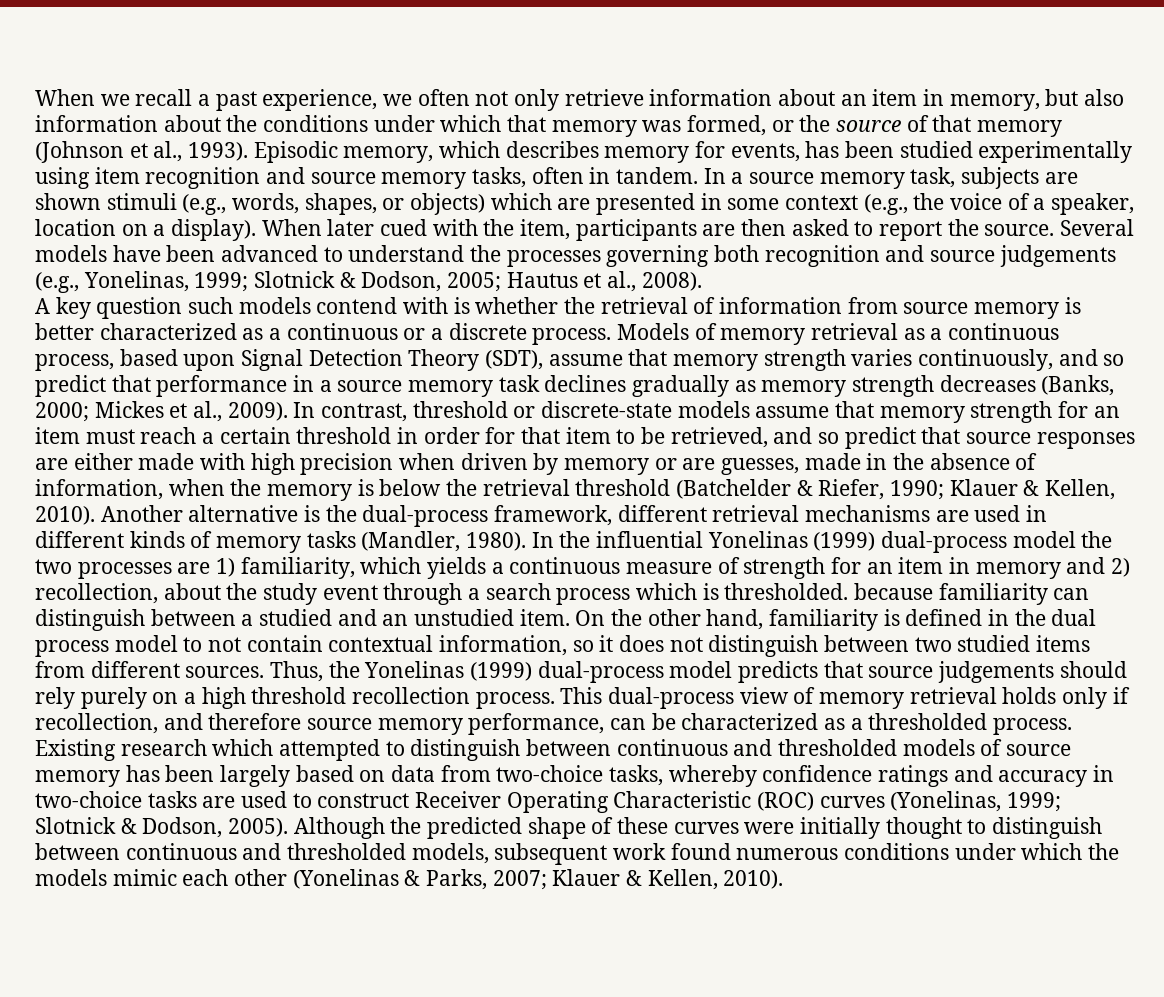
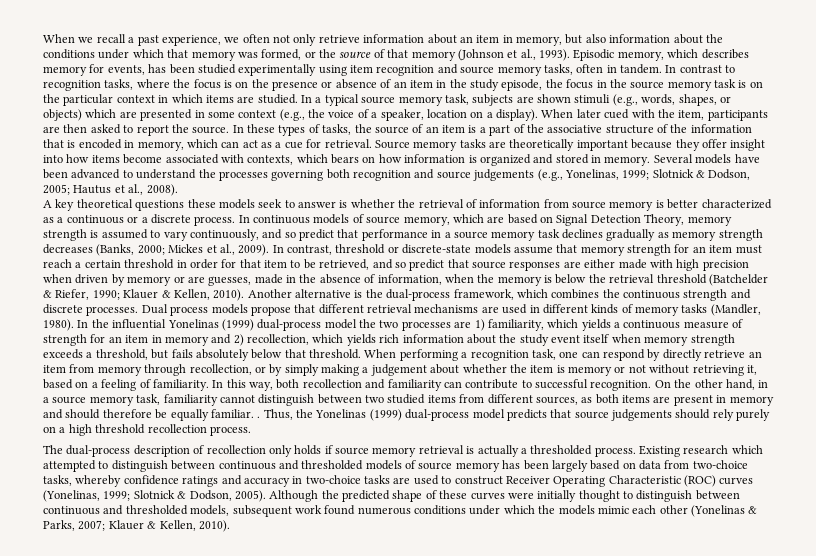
- In a source memory task, subjects are shown stimuli (e.g., words, shapes, or objects) which are presented in some context (e.g., the voice of a speaker, location on a display).
+ In contrast to recognition tasks, where the focus is on the presence or absence of an item in the study episode, the focus in the source memory task is on the particular context in which items are studied. In a typical source memory task, subjects are shown stimuli (e.g., words, shapes, or objects) which are presented in some context (e.g., the voice of a speaker, location on a display).
+ In these types of tasks, the source of an item is a part of the associative structure of the information that is encoded in memory, which can act as a cue for retrieval. Source memory tasks are theoretically important because they offer insight into how items become associated with contexts, which bears on how information is organized and stored in memory.
- A key question such models contend with is whether the retrieval of information from source memory is better characterized as a continuous or a discrete process.
+ A key theoretical questions these models seek to answer is whether the retrieval of information from source memory is better characterized as a continuous or a discrete process.
- Models of memory retrieval as a continuous process, based upon Signal Detection Theory (SDT), assume that memory strength varies continuously, and so predict that performance in a source memory task declines gradually as memory strength decreases (Banks, 2000; Mickes et al., 2009).
+ In continuous models of source memory, which are based on Signal Detection Theory, memory strength is assumed to vary continuously, and so predict that performance in a source memory task declines gradually as memory strength decreases (Banks, 2000; Mickes et al., 2009).
- Another alternative is the dual-process framework, different retrieval mechanisms are used in different kinds of memory tasks (Mandler, 1980).
+ Another alternative is the dual-process framework, which combines the continuous strength and discrete processes. Dual process models propose that different retrieval mechanisms are used in different kinds of memory tasks (Mandler, 1980).
- In the influential Yonelinas (1999) dual-process model the two processes are 1) familiarity, which yields a continuous measure of strength for an item in memory and 2) recollection, about the study event through a search process which is thresholded. because familiarity can distinguish between a studied and an unstudied item. On the other hand, familiarity is defined in the dual process model to not contain contextual information, so it does not distinguish between two studied items from different sources.
+ In the influential Yonelinas (1999) dual-process model the two processes are 1) familiarity, which yields a continuous measure of strength for an item in memory and 2) recollection, which yields rich information about the study event itself when memory strength exceeds a threshold, but fails absolutely below that threshold. When performing a recognition task, one can respond by directly retrieve an item from memory through recollection, or by simply making a judgement about whether the item is memory or not without retrieving it, based on a feeling of familiarity. In this way, both recollection and familiarity can contribute to successful recognition. On the other hand, in a source memory task, familiarity cannot distinguish between two studied items from different sources, as both items are present in memory and should therefore be equally familiar. .
- Thus, the Yonelinas (1999) dual-process model predicts that source judgements should rely purely on a high threshold recollection process. This dual-process view of memory retrieval holds only if recollection, and therefore source memory performance, can be characterized as a thresholded process.
+ Thus, the Yonelinas (1999) dual-process model predicts that source judgements should rely purely on a high threshold recollection process.
+ The dual-process description of recollection only holds if source memory retrieval is actually a thresholded process.

